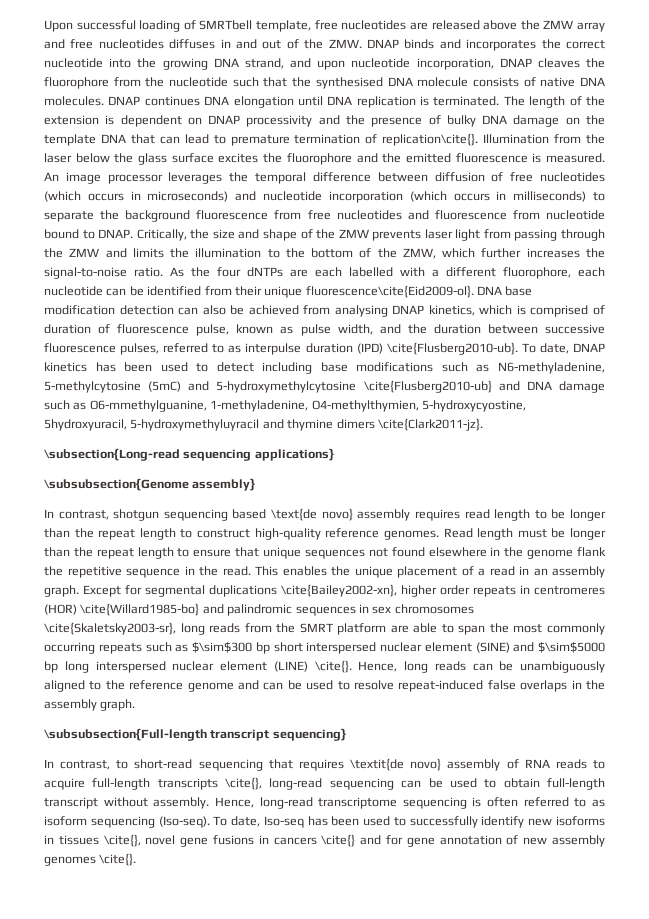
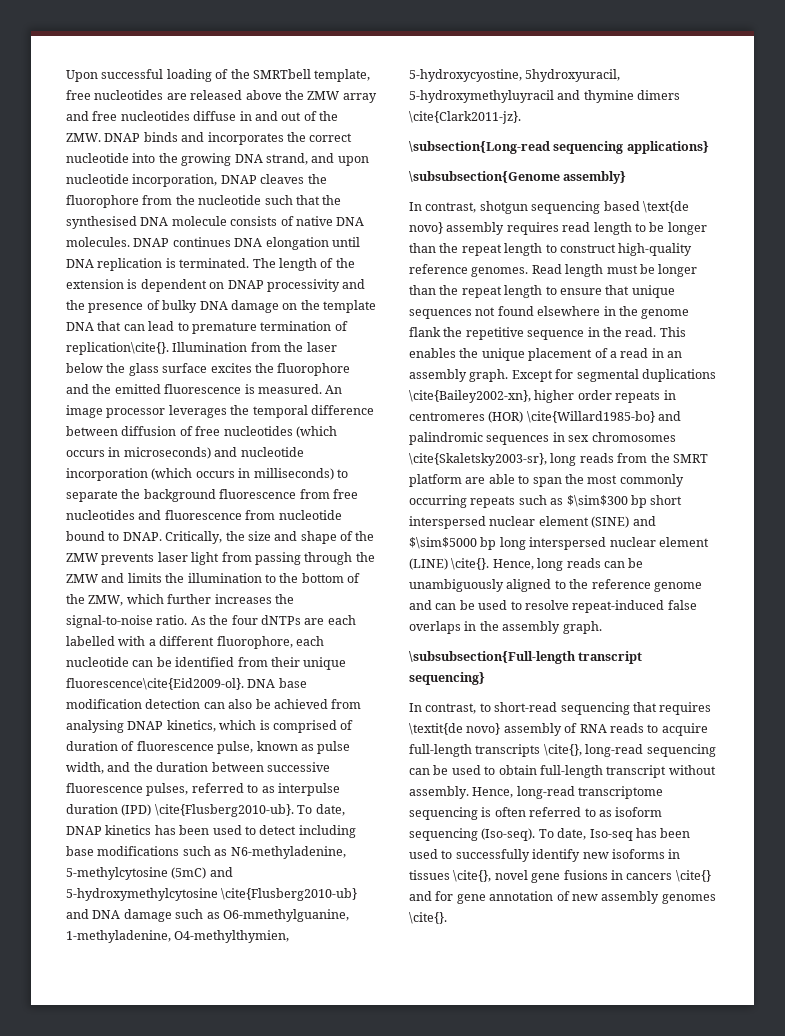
- Upon successful loading of SMRTbell template, free nucleotides are released above the ZMW array and free nucleotides diffuses in and out of the ZMW. DNAP binds and incorporates the correct nucleotide into the growing DNA strand, and upon nucleotide incorporation, DNAP cleaves the fluorophore from the nucleotide such that the synthesised DNA molecule consists of native DNA molecules.
+ Upon successful loading of the SMRTbell template, free nucleotides are released above the ZMW array and free nucleotides diffuse in and out of the ZMW. DNAP binds and incorporates the correct nucleotide into the growing DNA strand, and upon nucleotide incorporation, DNAP cleaves the fluorophore from the nucleotide such that the synthesised DNA molecule consists of native DNA molecules.

